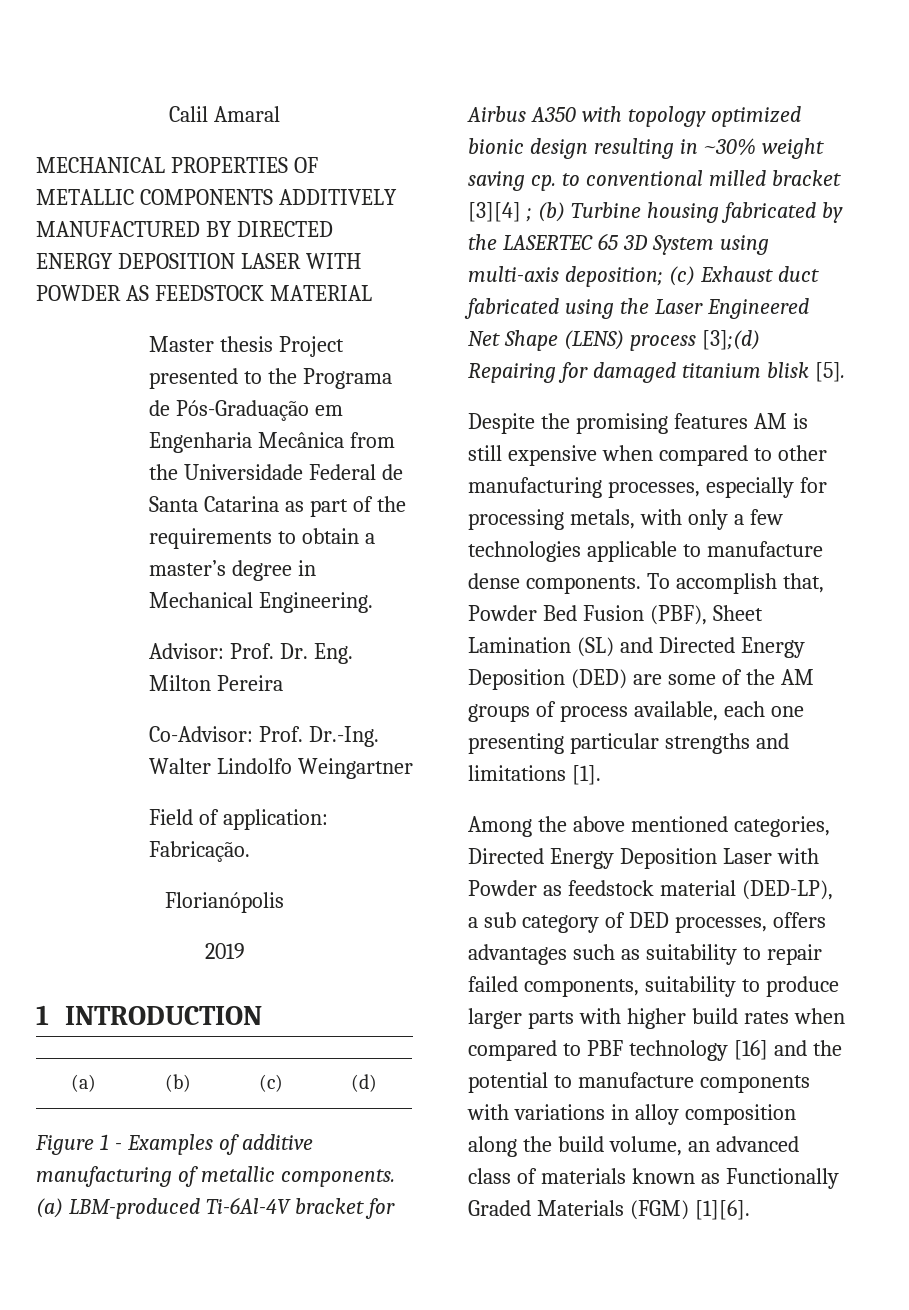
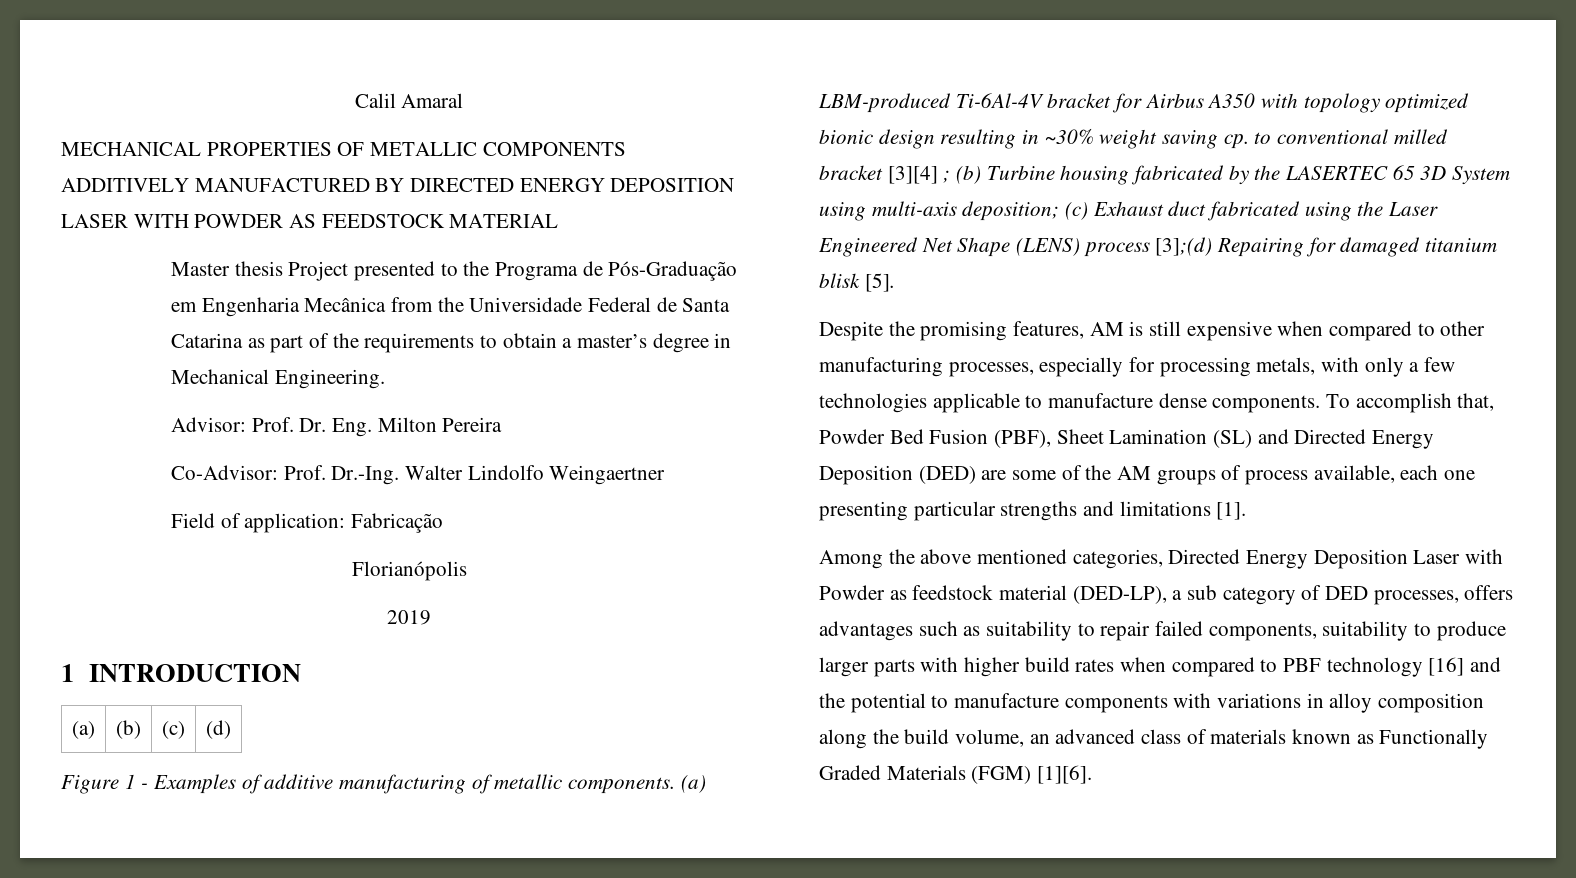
- Co-Advisor: Prof. Dr.-Ing. Walter Lindolfo Weingartner
+ Co-Advisor: Prof. Dr.-Ing. Walter Lindolfo Weingaertner
- Field of application: Fabricação.
+ Field of application: Fabricação
- Despite the promising features AM is still expensive when compared to other manufacturing processes, especially for processing metals, with only a few technologies applicable to manufacture dense components.
+ Despite the promising features, AM is still expensive when compared to other manufacturing processes, especially for processing metals, with only a few technologies applicable to manufacture dense components.

